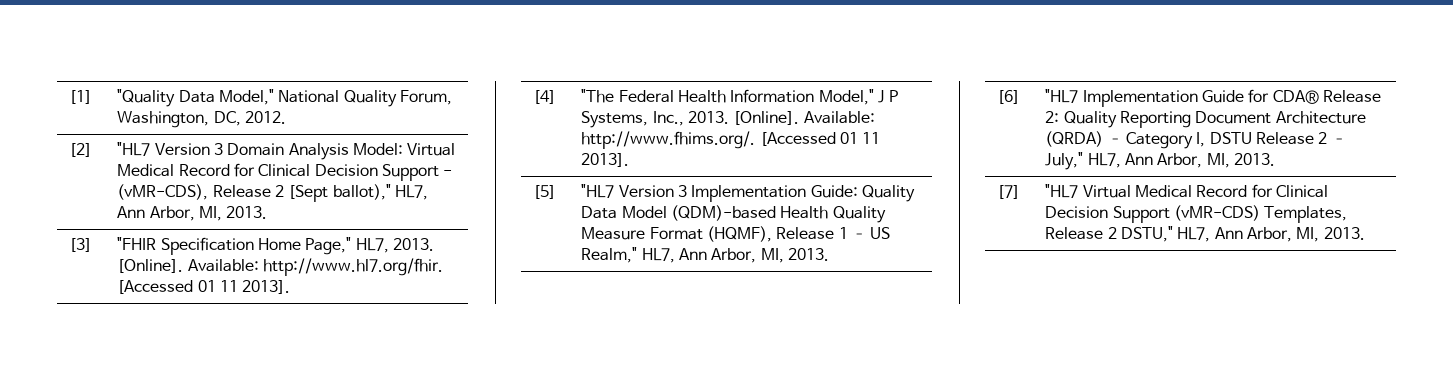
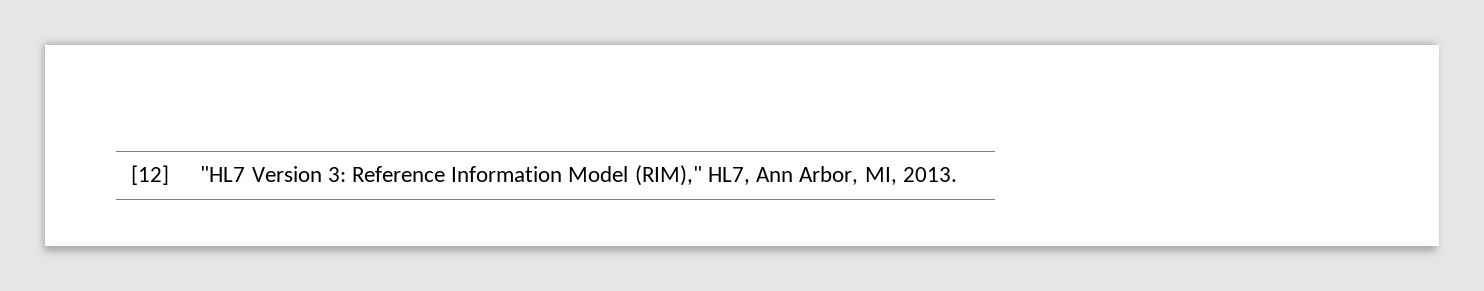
- [1] | "Quality Data Model," National Quality Forum, Washington, DC, 2012.
- [2] | "HL7 Version 3 Domain Analysis Model: Virtual Medical Record for Clinical Decision Support - (vMR-CDS), Release 2 [Sept ballot)," HL7, Ann Arbor, MI, 2013.
- [3] | "FHIR Specification Home Page," HL7, 2013. [Online]. Available: http://www.hl7.org/fhir. [Accessed 01 11 2013].
- [4] | "The Federal Health Information Model," J P Systems, Inc., 2013. [Online]. Available: http://www.fhims.org/. [Accessed 01 11 2013].
- [5] | "HL7 Version 3 Implementation Guide: Quality Data Model (QDM)-based Health Quality Measure Format (HQMF), Release 1 – US Realm," HL7, Ann Arbor, MI, 2013.
- [6] | "HL7 Implementation Guide for CDA® Release 2: Quality Reporting Document Architecture (QRDA) – Category I, DSTU Release 2 – July," HL7, Ann Arbor, MI, 2013.
- [7] | "HL7 Virtual Medical Record for Clinical Decision Support (vMR-CDS) Templates, Release 2 DSTU," HL7, Ann Arbor, MI, 2013.
+ [12] | "HL7 Version 3: Reference Information Model (RIM)," HL7, Ann Arbor, MI, 2013.

